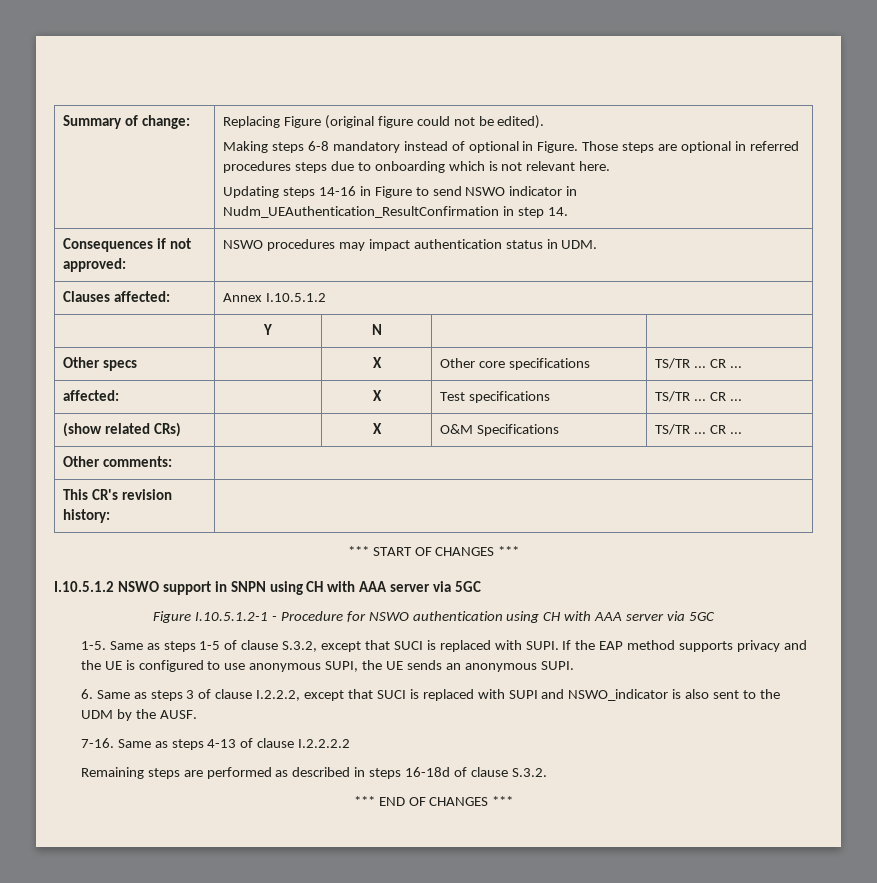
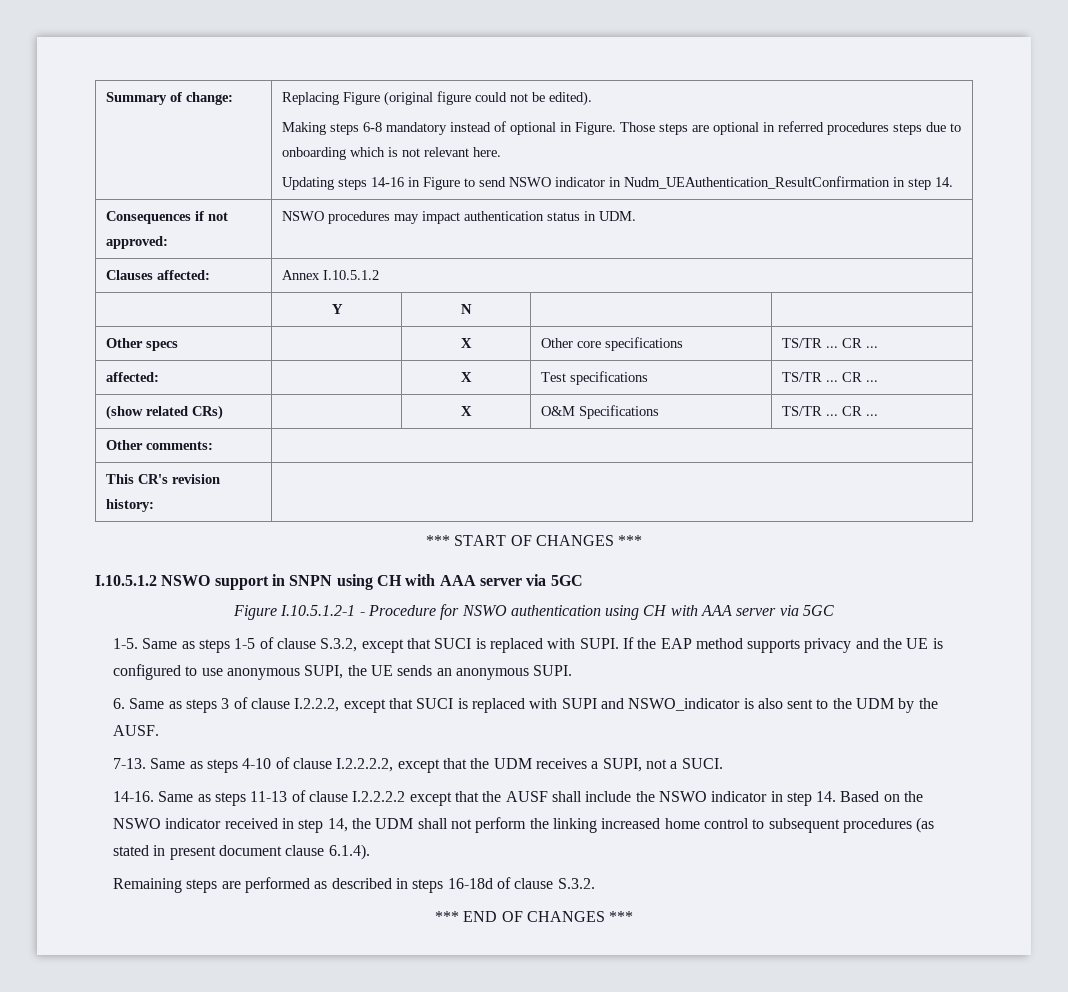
- 7-16. Same as steps 4-13 of clause I.2.2.2.2
+ 7-13. Same as steps 4-10 of clause I.2.2.2.2, except that the UDM receives a SUPI, not a SUCI.
+ 14-16. Same as steps 11-13 of clause I.2.2.2.2 except that the AUSF shall include the NSWO indicator in step 14. Based on the NSWO indicator received in step 14, the UDM shall not perform the linking increased home control to subsequent procedures (as stated in present document clause 6.1.4).

